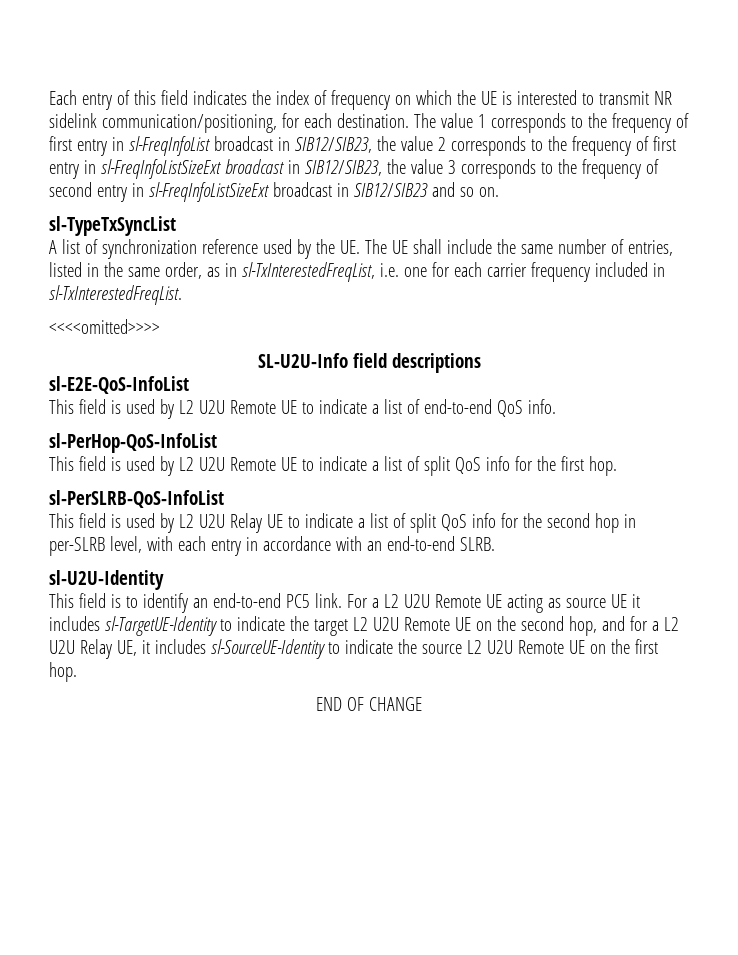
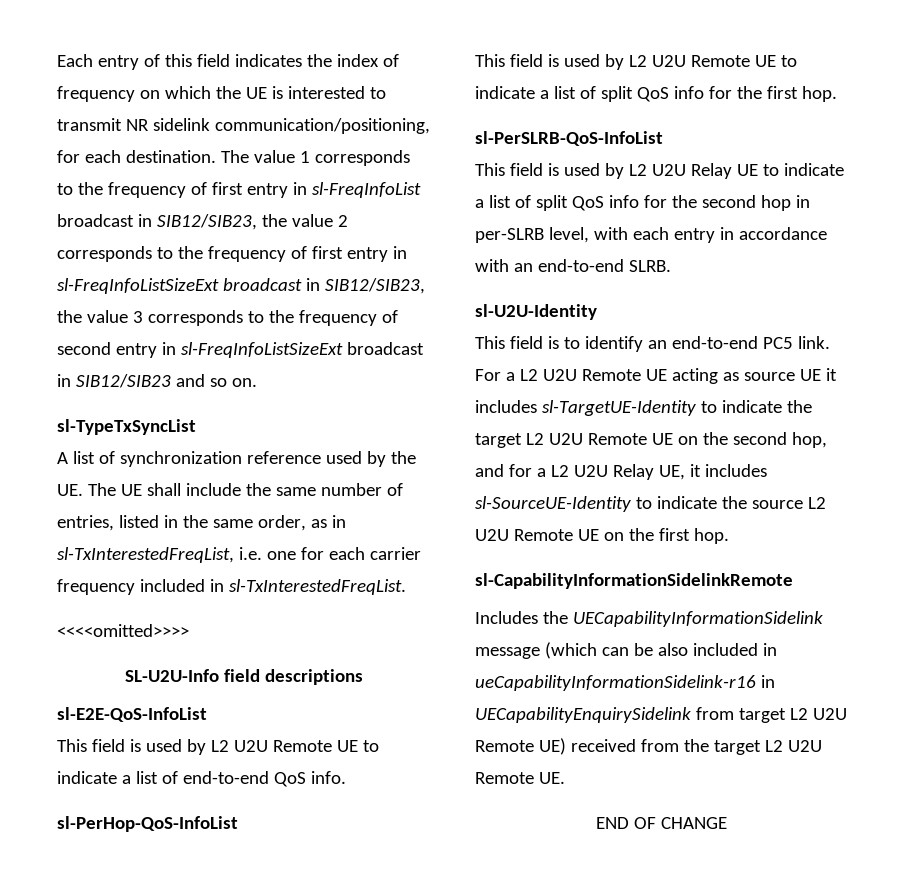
+ sl-CapabilityInformationSidelinkRemote
+ Includes the UECapabilityInformationSidelink message (which can be also included in ueCapabilityInformationSidelink-r16 in UECapabilityEnquirySidelink from target L2 U2U Remote UE) received from the target L2 U2U Remote UE.

